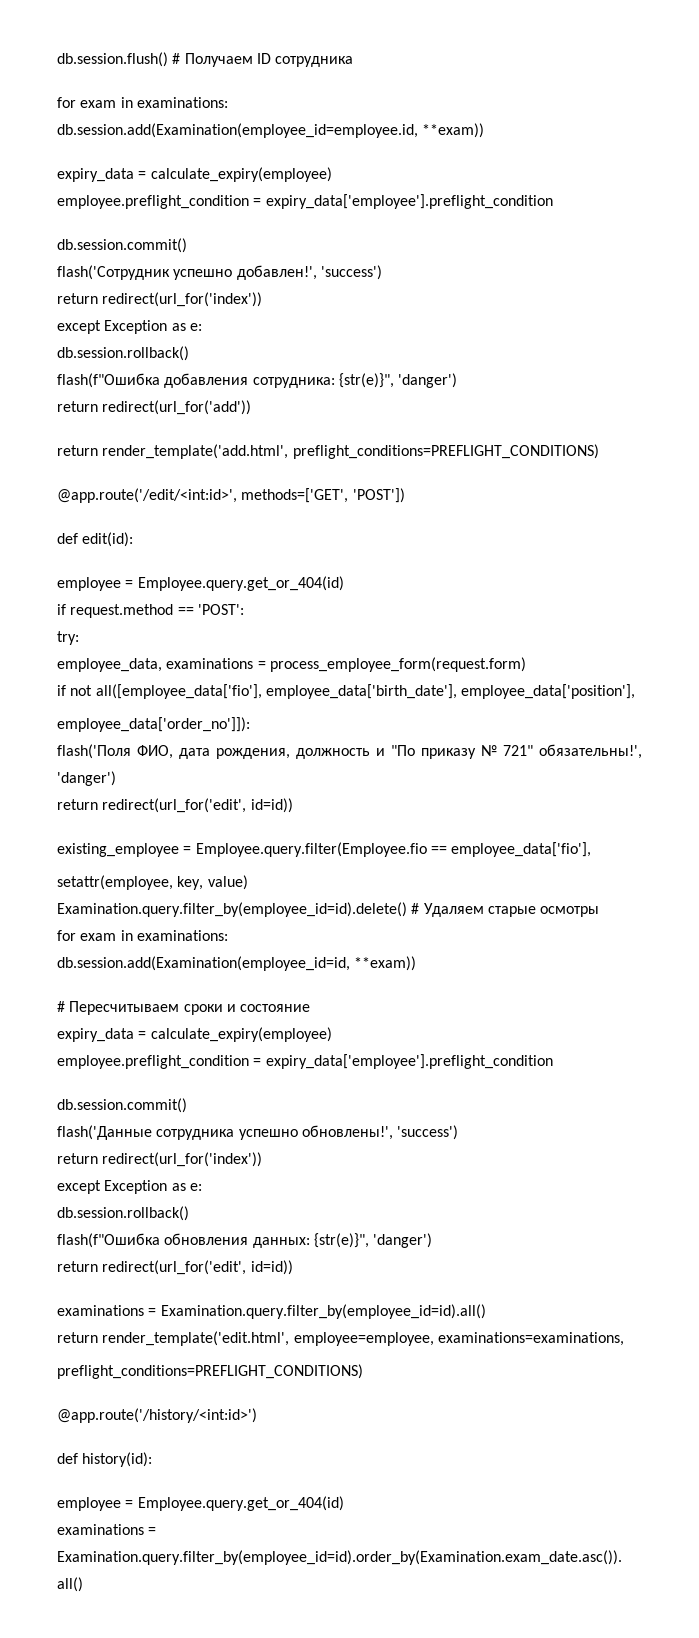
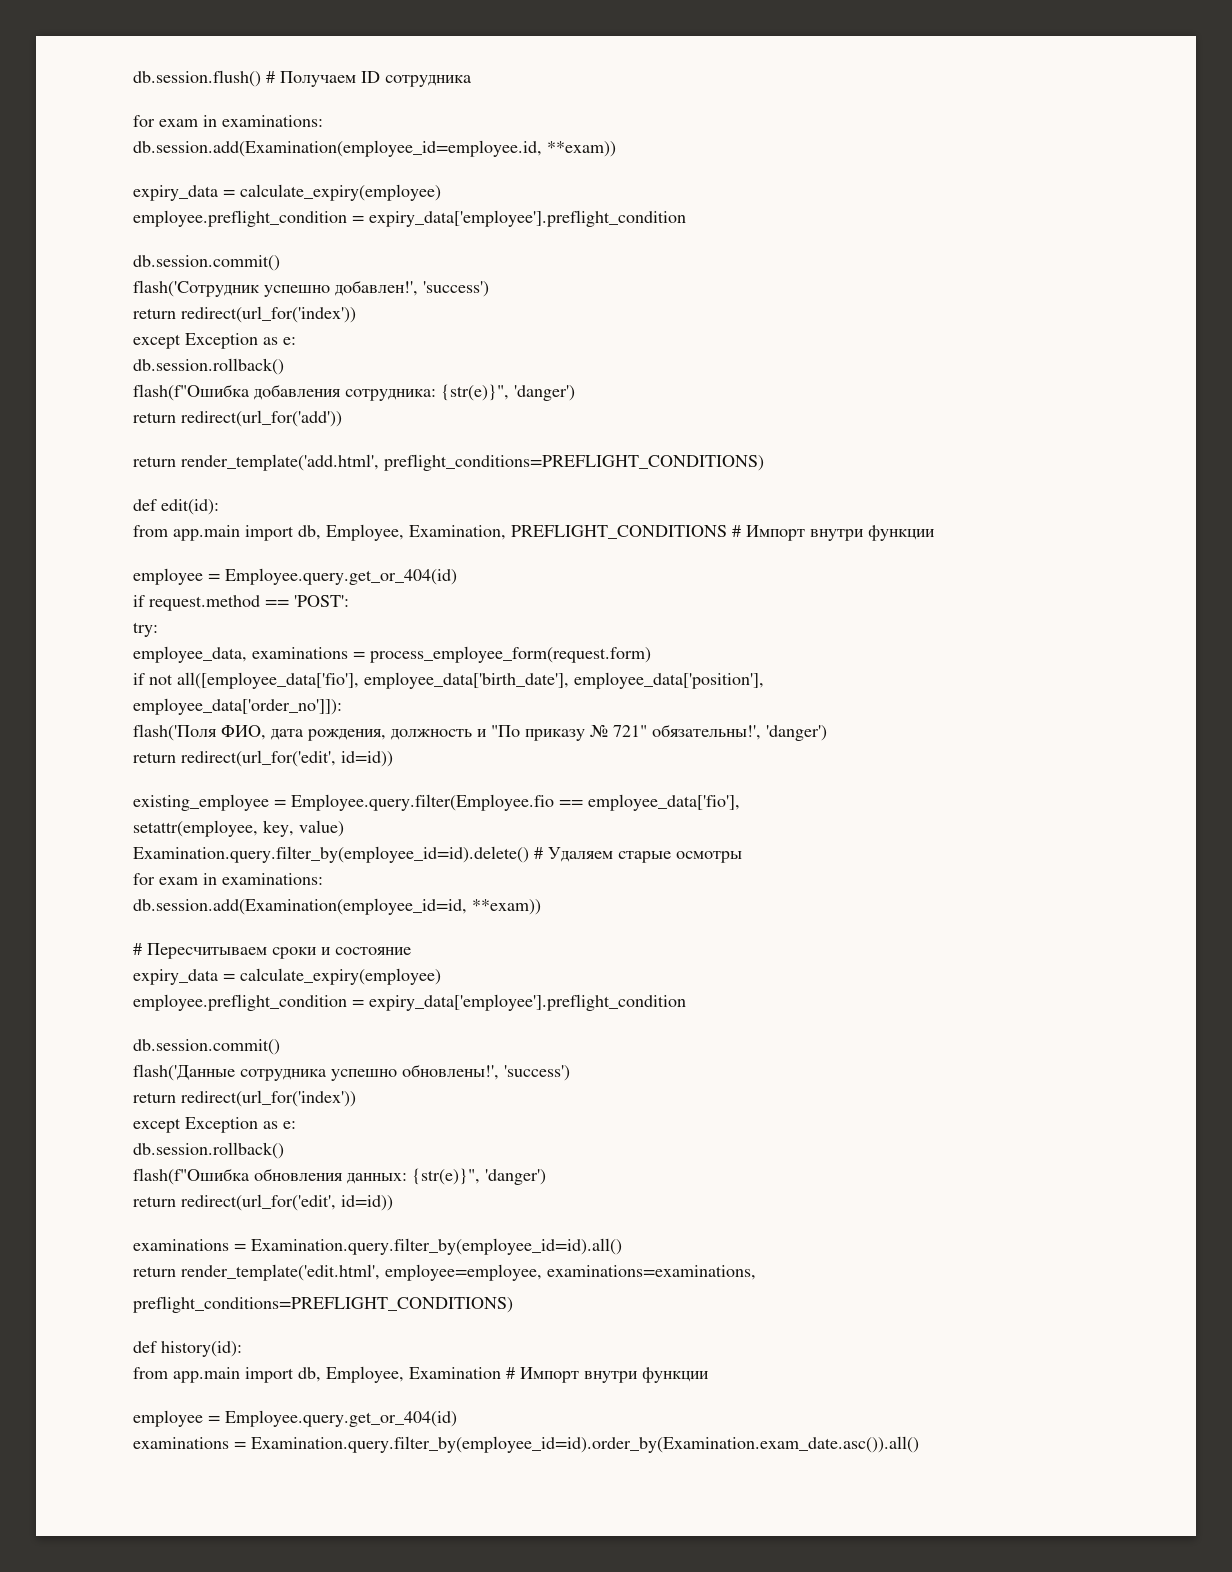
- @app.route('/edit/<int:id>', methods=['GET', 'POST'])
+ from app.main import db, Employee, Examination, PREFLIGHT_CONDITIONS # Импорт внутри функции
- @app.route('/history/<int:id>')
+ from app.main import db, Employee, Examination # Импорт внутри функции

